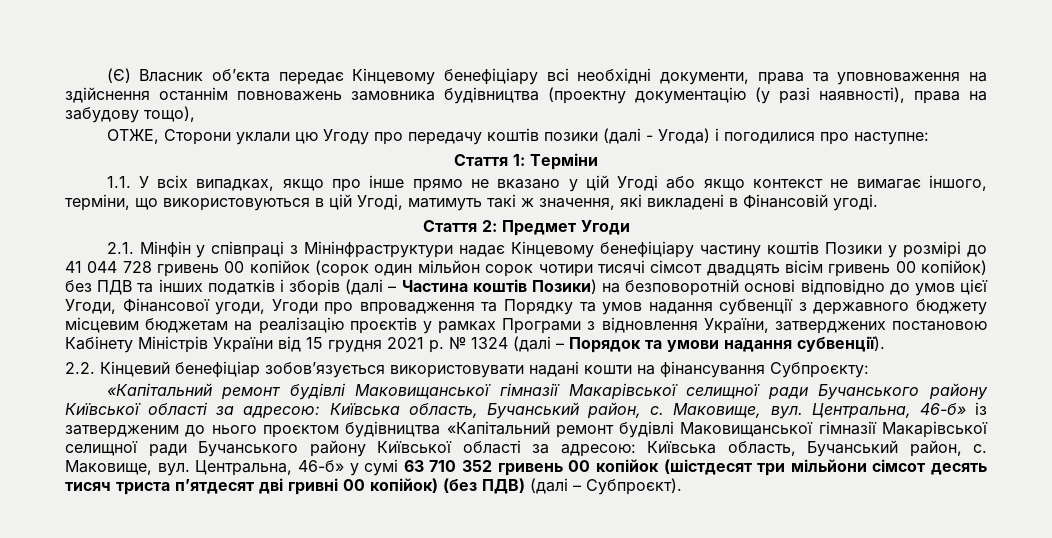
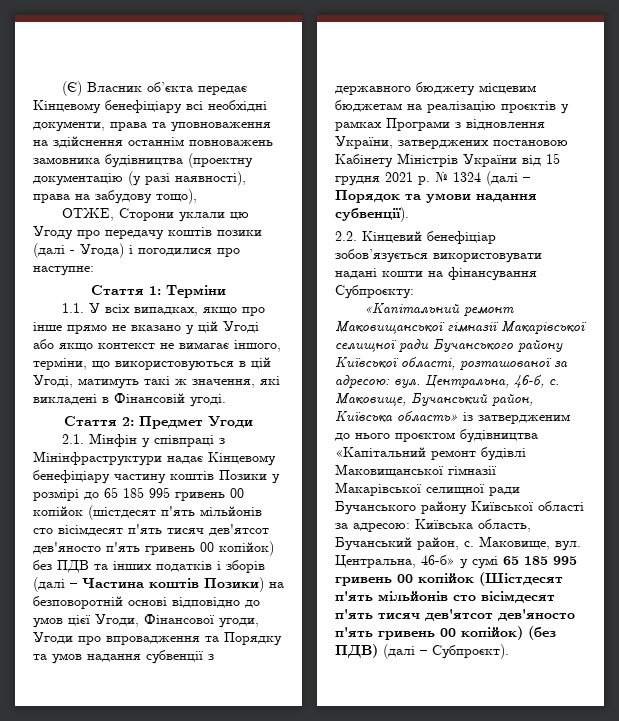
- 2.1. Мінфін у співпраці з Мінінфраструктури надає Кінцевому бенефіціару частину коштів Позики у розмірі до 41 044 728 гривень 00 копійок (сорок один мільйон сорок чотири тисячі сімсот двадцять вісім гривень 00 копійок) без ПДВ та інших податків і зборів (далі – Частина коштів Позики) на безповоротній основі відповідно до умов цієї Угоди, Фінансової угоди, Угоди про впровадження та Порядку та умов надання субвенції з державного бюджету місцевим бюджетам на реалізацію проєктів у рамках Програми з відновлення України, затверджених постановою Кабінету Міністрів України від 15 грудня 2021 р.
+ 2.1. Мінфін у співпраці з Мінінфраструктури надає Кінцевому бенефіціару частину коштів Позики у розмірі до 65 185 995 гривень 00 копійок (шістдесят п'ять мільйонів сто вісімдесят п'ять тисяч дев'ятсот дев'яносто п'ять гривень 00 копійок) без ПДВ та інших податків і зборів (далі – Частина коштів Позики) на безповоротній основі відповідно до умов цієї Угоди, Фінансової угоди, Угоди про впровадження та Порядку та умов надання субвенції з державного бюджету місцевим бюджетам на реалізацію проєктів у рамках Програми з відновлення України, затверджених постановою Кабінету Міністрів України від 15 грудня 2021 р.
- «Капітальний ремонт будівлі Маковищанської гімназії Макарівської селищної ради Бучанського району Київської області за адресою: Київська область, Бучанський район, с. Маковище, вул. Центральна, 46-б» із затвердженим до нього проєктом будівництва «Капітальний ремонт будівлі Маковищанської гімназії Макарівської селищної ради Бучанського району Київської області за адресою: Київська область, Бучанський район, с.
+ «Капітальний ремонт Маковищанської гімназії Макарівської селищної ради Бучанського району Київської області, розташованої за адресою: вул. Центральна, 46-б, с. Маковище, Бучанський район, Київська область» із затвердженим до нього проєктом будівництва «Капітальний ремонт будівлі Маковищанської гімназії Макарівської селищної ради Бучанського району Київської області за адресою: Київська область, Бучанський район, с.
- Центральна, 46-б» у сумі 63 710 352 гривень 00 копійок (шістдесят три мільйони сімсот десять тисяч триста п’ятдесят дві гривні 00 копійок) (без ПДВ) (далі – Субпроєкт).
+ Центральна, 46-б» у сумі 65 185 995 гривень 00 копійок (Шістдесят п'ять мільйонів сто вісімдесят п'ять тисяч дев'ятсот дев'яносто п'ять гривень 00 копійок) (без ПДВ) (далі – Субпроєкт).

